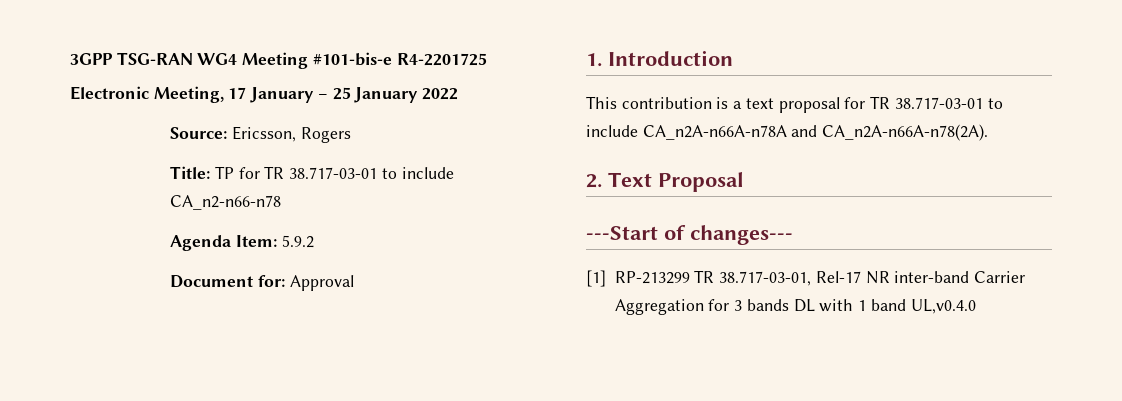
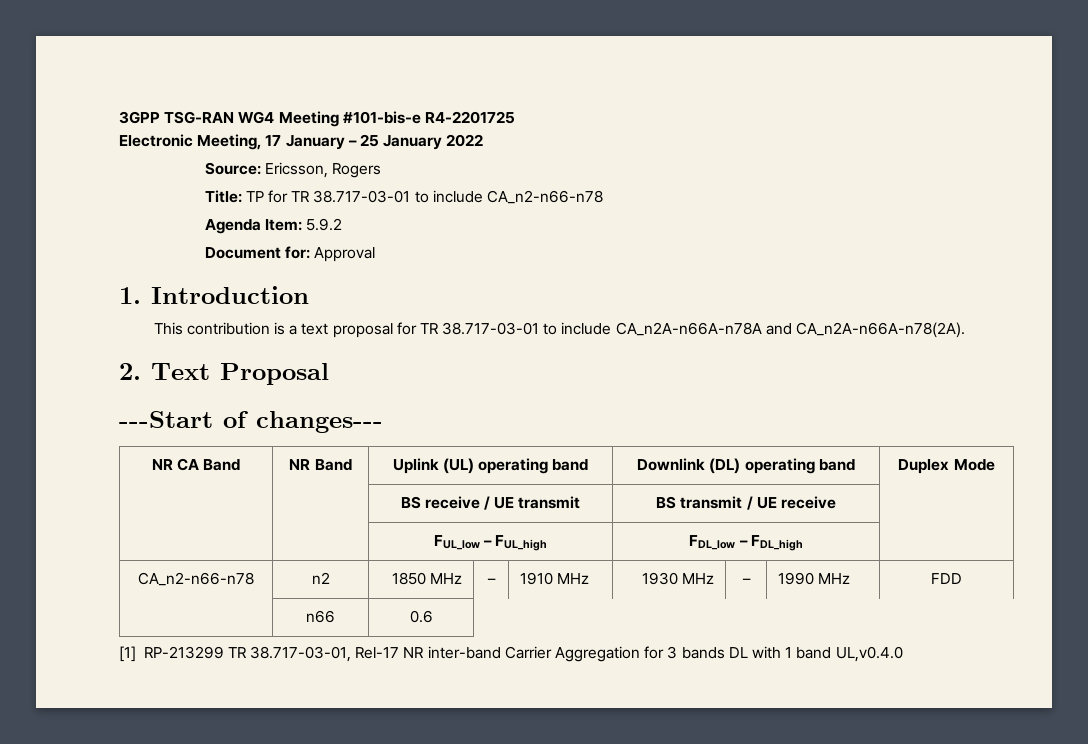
+ NR CA Band | NR Band | Uplink (UL) operating band | Downlink (DL) operating band | Duplex Mode
+ | | BS receive / UE transmit | BS transmit / UE receive |
+ | | FUL_low – FUL_high | FDL_low – FDL_high |
+ CA_n2-n66-n78 | n2 | 1850 MHz | – | 1910 MHz | 1930 MHz | – | 1990 MHz | FDD
+ | n66 | 0.6

